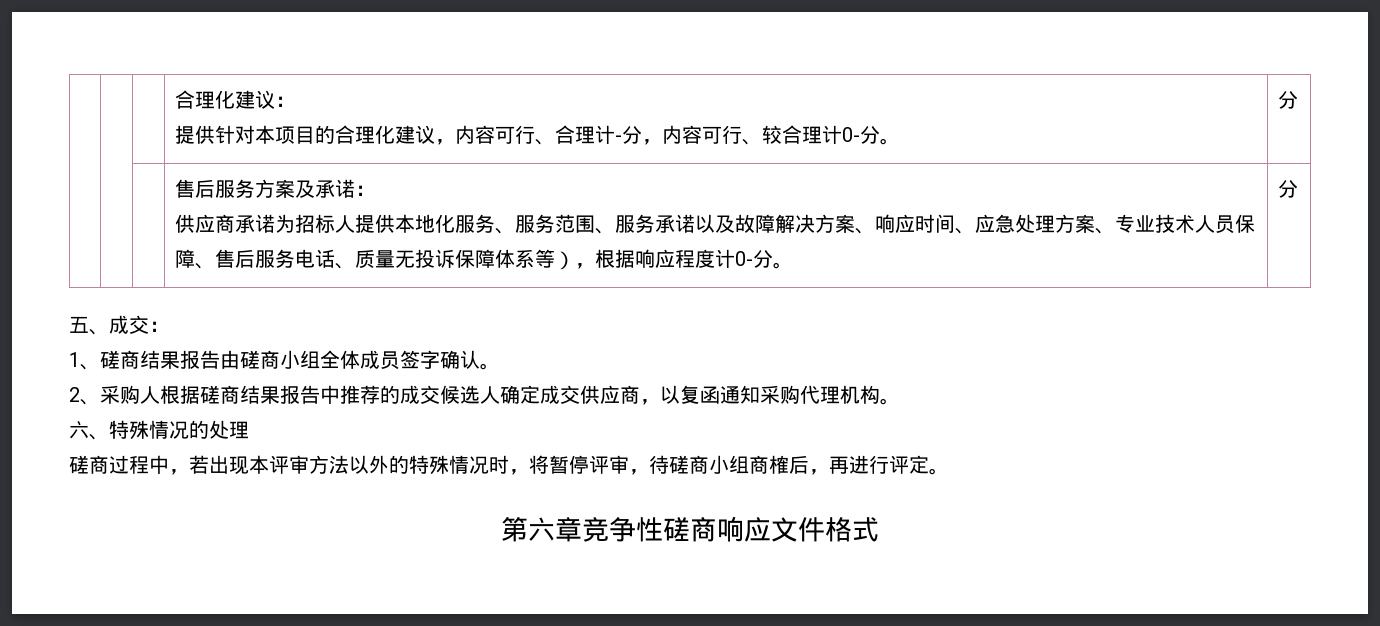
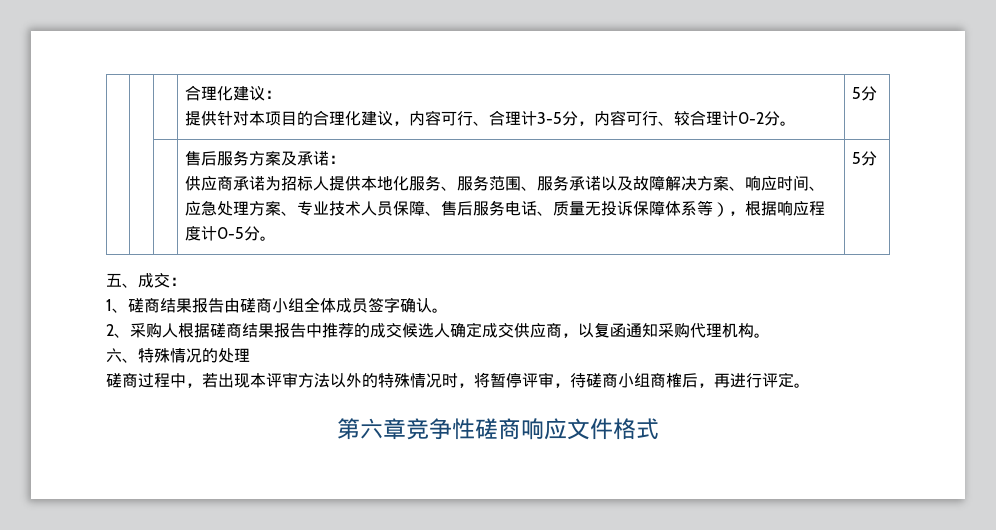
  | | | 合理化建议：
- 提供针对本项目的合理化建议，内容可行、合理计-分，内容可行、较合理计0-分。 | 分
+ 提供针对本项目的合理化建议，内容可行、合理计3-5分，内容可行、较合理计0-2分。 | 5分
- 供应商承诺为招标人提供本地化服务、服务范围、服务承诺以及故障解决方案、响应时间、应急处理方案、专业技术人员保障、售后服务电话、质量无投诉保障体系等），根据响应程度计0-分。 | 分
+ 供应商承诺为招标人提供本地化服务、服务范围、服务承诺以及故障解决方案、响应时间、应急处理方案、专业技术人员保障、售后服务电话、质量无投诉保障体系等），根据响应程度计0-5分。 | 5分

